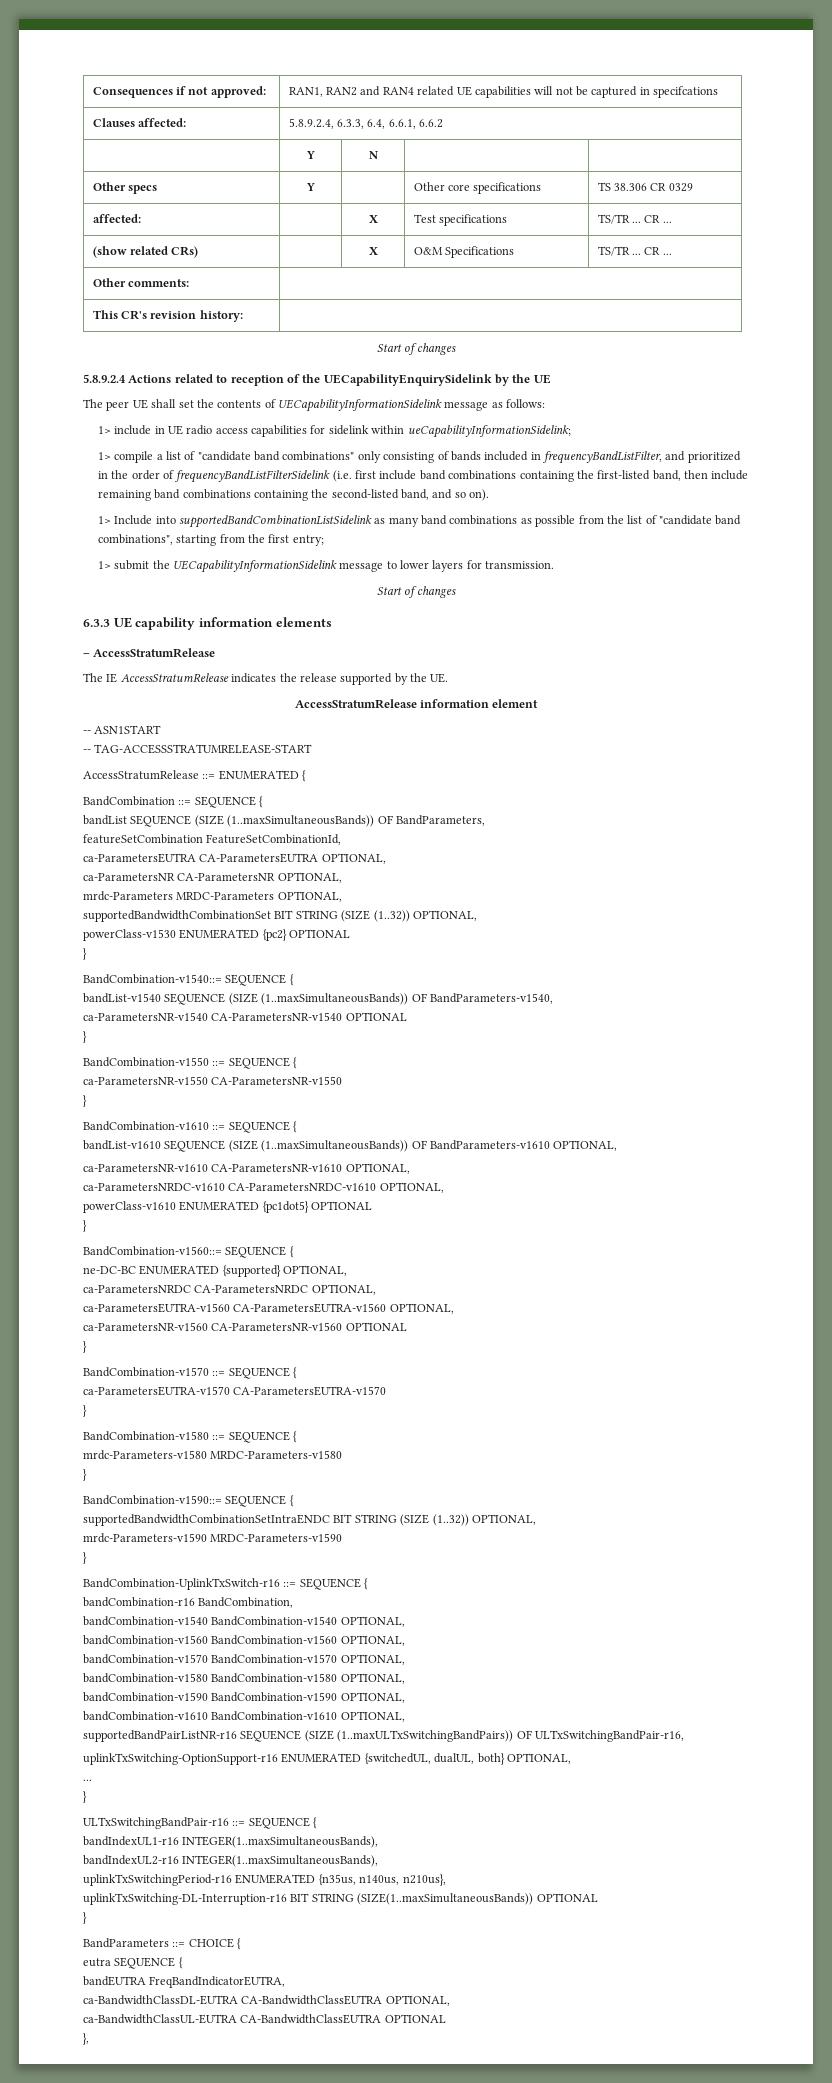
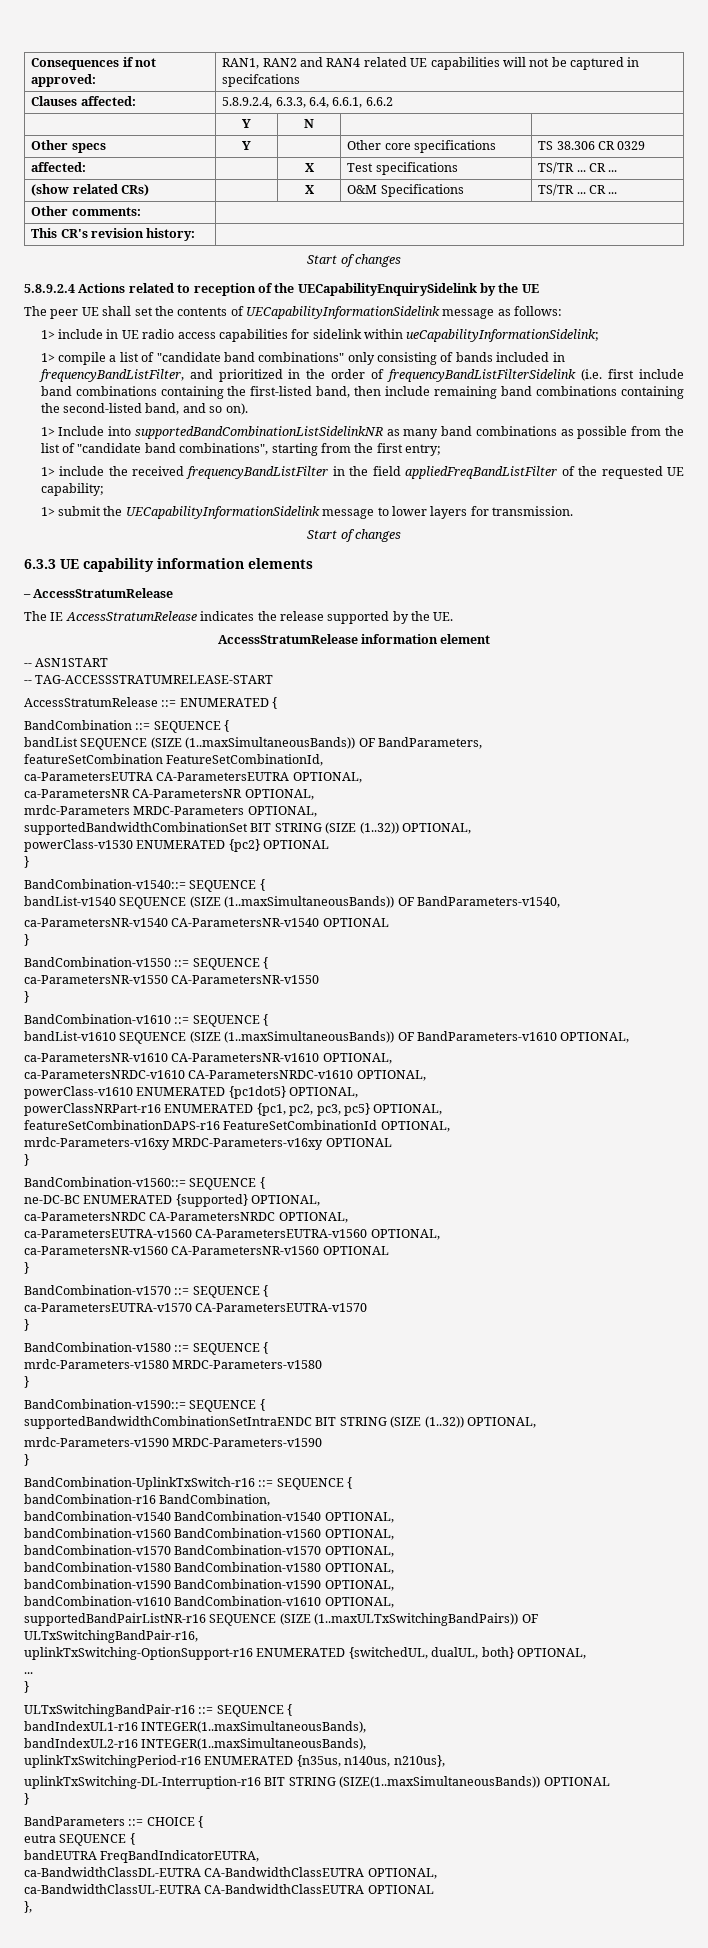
- 1> Include into supportedBandCombinationListSidelink as many band combinations as possible from the list of "candidate band combinations", starting from the first entry;
+ 1> Include into supportedBandCombinationListSidelinkNR as many band combinations as possible from the list of "candidate band combinations", starting from the first entry;
+ 1> include the received frequencyBandListFilter in the field appliedFreqBandListFilter of the requested UE capability;
- powerClass-v1610 ENUMERATED {pc1dot5} OPTIONAL
+ powerClass-v1610 ENUMERATED {pc1dot5} OPTIONAL,
+ powerClassNRPart-r16 ENUMERATED {pc1, pc2, pc3, pc5} OPTIONAL,
+ featureSetCombinationDAPS-r16 FeatureSetCombinationId OPTIONAL,
+ mrdc-Parameters-v16xy MRDC-Parameters-v16xy OPTIONAL

